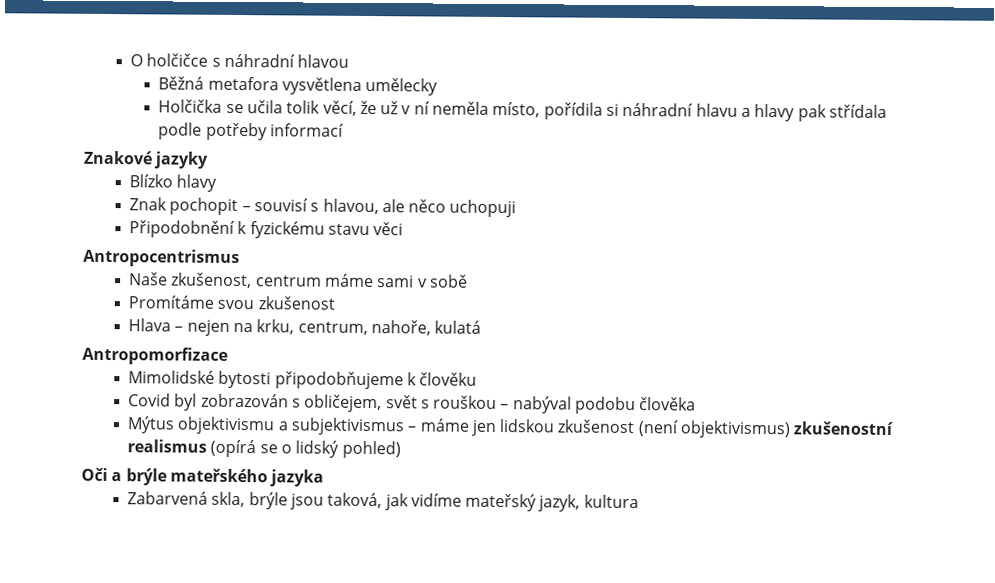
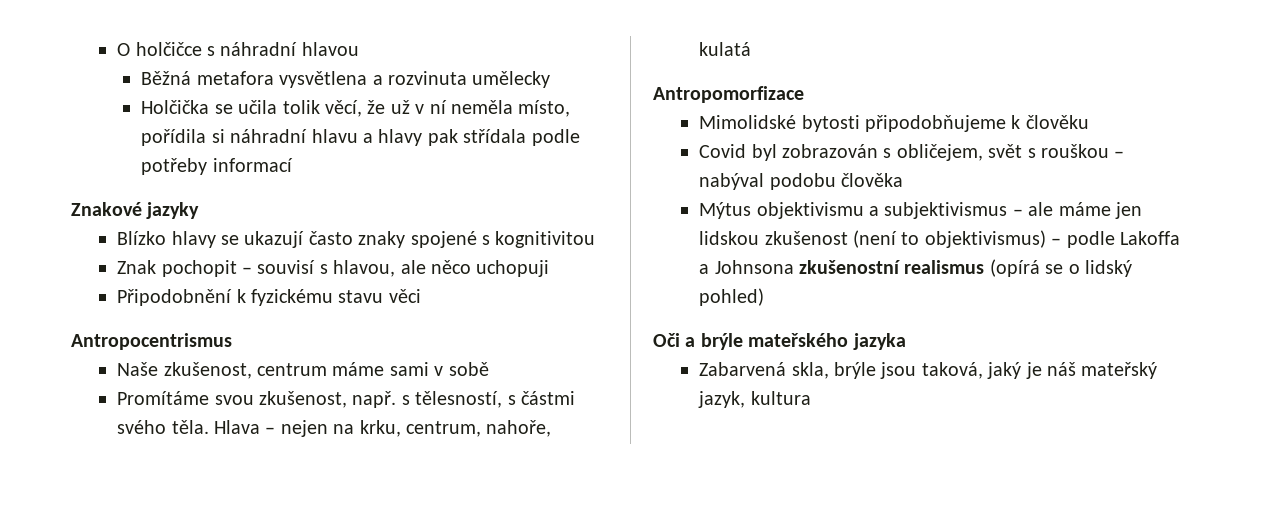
- Běžná metafora vysvětlena umělecky
+ Běžná metafora vysvětlena a rozvinuta umělecky
- Blízko hlavy
+ Blízko hlavy se ukazují často znaky spojené s kognitivitou
- Promítáme svou zkušenost
- Hlava – nejen na krku, centrum, nahoře, kulatá
+ Promítáme svou zkušenost, např. s tělesností, s částmi svého těla. Hlava – nejen na krku, centrum, nahoře, kulatá
- Mýtus objektivismu a subjektivismus – máme jen lidskou zkušenost (není objektivismus) zkušenostní realismus (opírá se o lidský pohled)
+ Mýtus objektivismu a subjektivismus – ale máme jen lidskou zkušenost (není to objektivismus) – podle Lakoffa a Johnsona zkušenostní realismus (opírá se o lidský pohled)
- Zabarvená skla, brýle jsou taková, jak vidíme mateřský jazyk, kultura
+ Zabarvená skla, brýle jsou taková, jaký je náš mateřský jazyk, kultura

